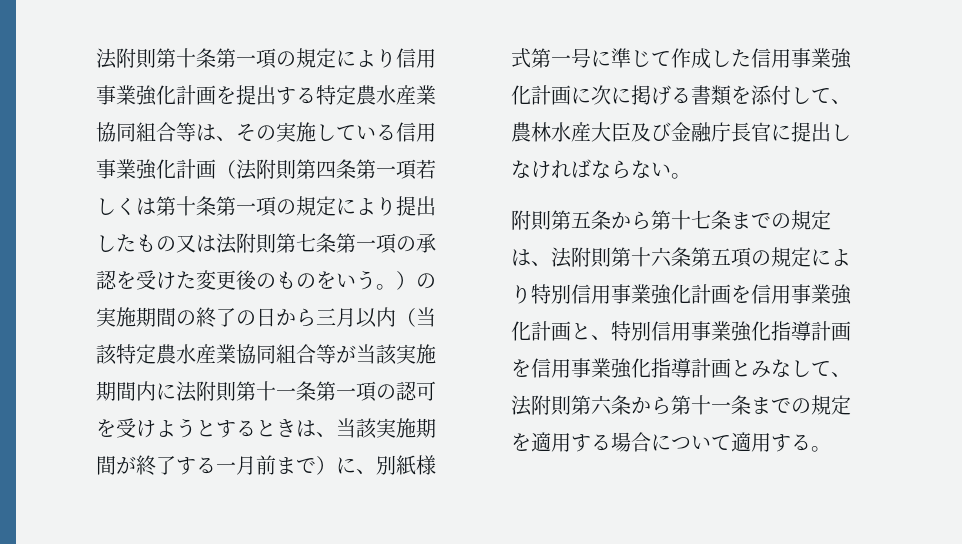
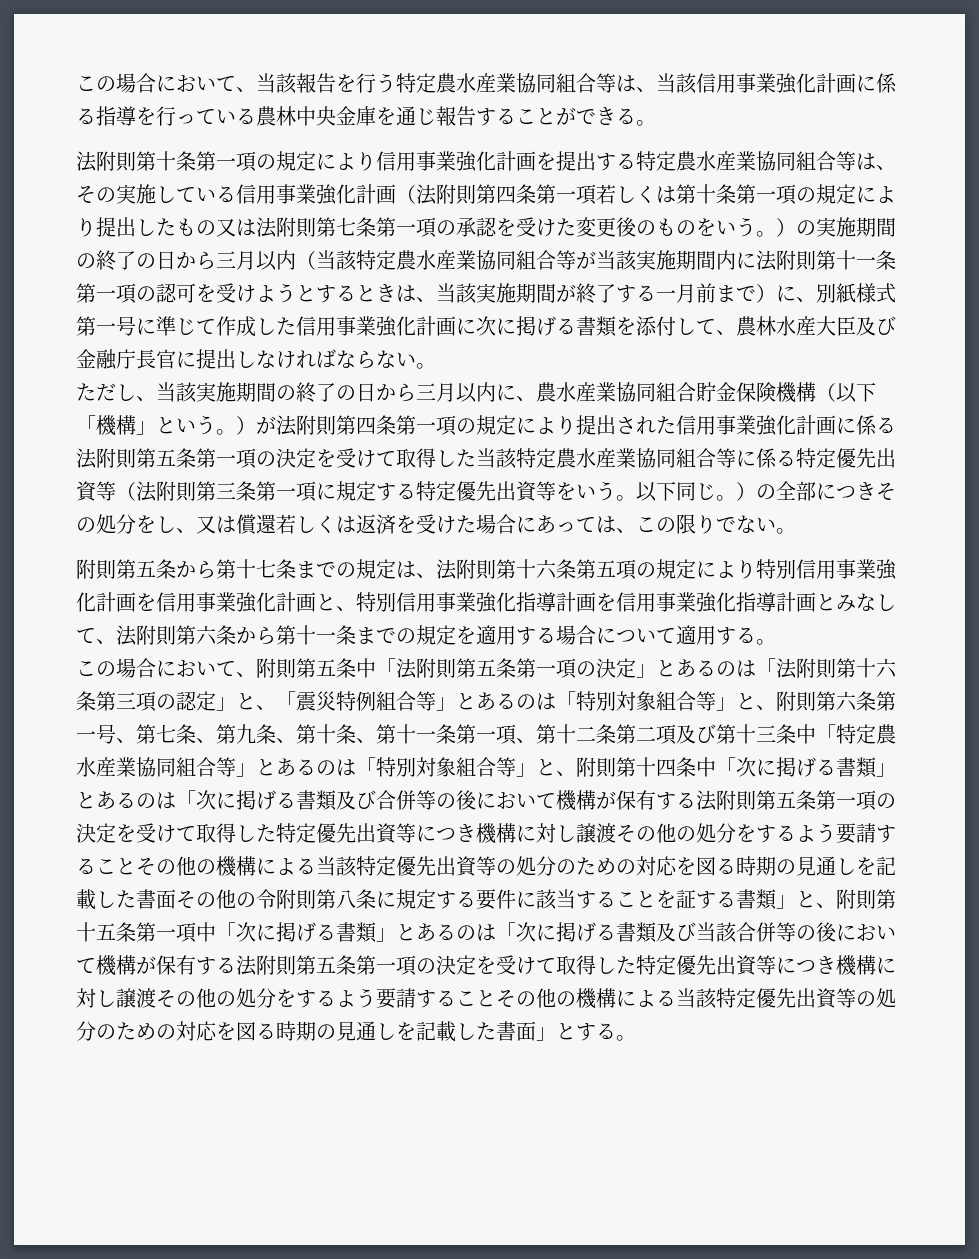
+ この場合において、当該報告を行う特定農水産業協同組合等は、当該信用事業強化計画に係る指導を行っている農林中央金庫を通じ報告することができる。
+ ただし、当該実施期間の終了の日から三月以内に、農水産業協同組合貯金保険機構（以下「機構」という。）が法附則第四条第一項の規定により提出された信用事業強化計画に係る法附則第五条第一項の決定を受けて取得した当該特定農水産業協同組合等に係る特定優先出資等（法附則第三条第一項に規定する特定優先出資等をいう。以下同じ。）の全部につきその処分をし、又は償還若しくは返済を受けた場合にあっては、この限りでない。
+ この場合において、附則第五条中「法附則第五条第一項の決定」とあるのは「法附則第十六条第三項の認定」と、「震災特例組合等」とあるのは「特別対象組合等」と、附則第六条第一号、第七条、第九条、第十条、第十一条第一項、第十二条第二項及び第十三条中「特定農水産業協同組合等」とあるのは「特別対象組合等」と、附則第十四条中「次に掲げる書類」とあるのは「次に掲げる書類及び合併等の後において機構が保有する法附則第五条第一項の決定を受けて取得した特定優先出資等につき機構に対し譲渡その他の処分をするよう要請することその他の機構による当該特定優先出資等の処分のための対応を図る時期の見通しを記載した書面その他の令附則第八条に規定する要件に該当することを証する書類」と、附則第十五条第一項中「次に掲げる書類」とあるのは「次に掲げる書類及び当該合併等の後において機構が保有する法附則第五条第一項の決定を受けて取得した特定優先出資等につき機構に対し譲渡その他の処分をするよう要請することその他の機構による当該特定優先出資等の処分のための対応を図る時期の見通しを記載した書面」とする。

